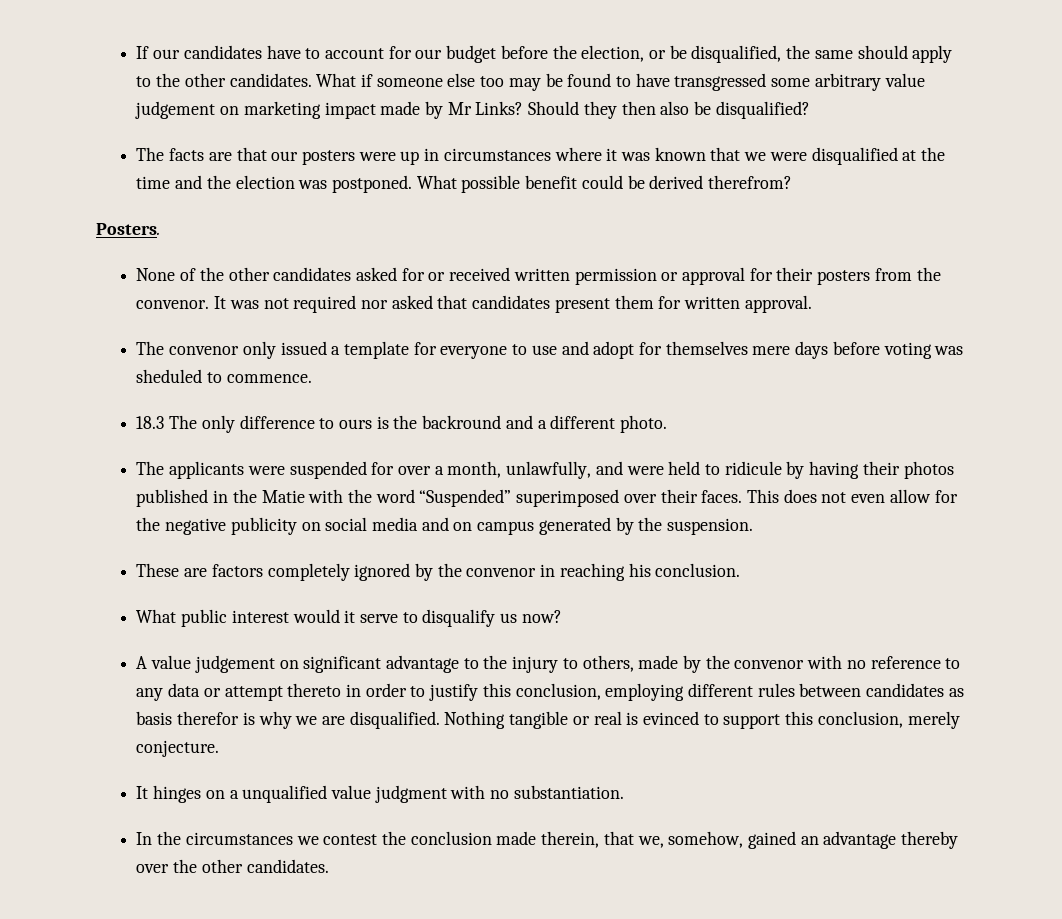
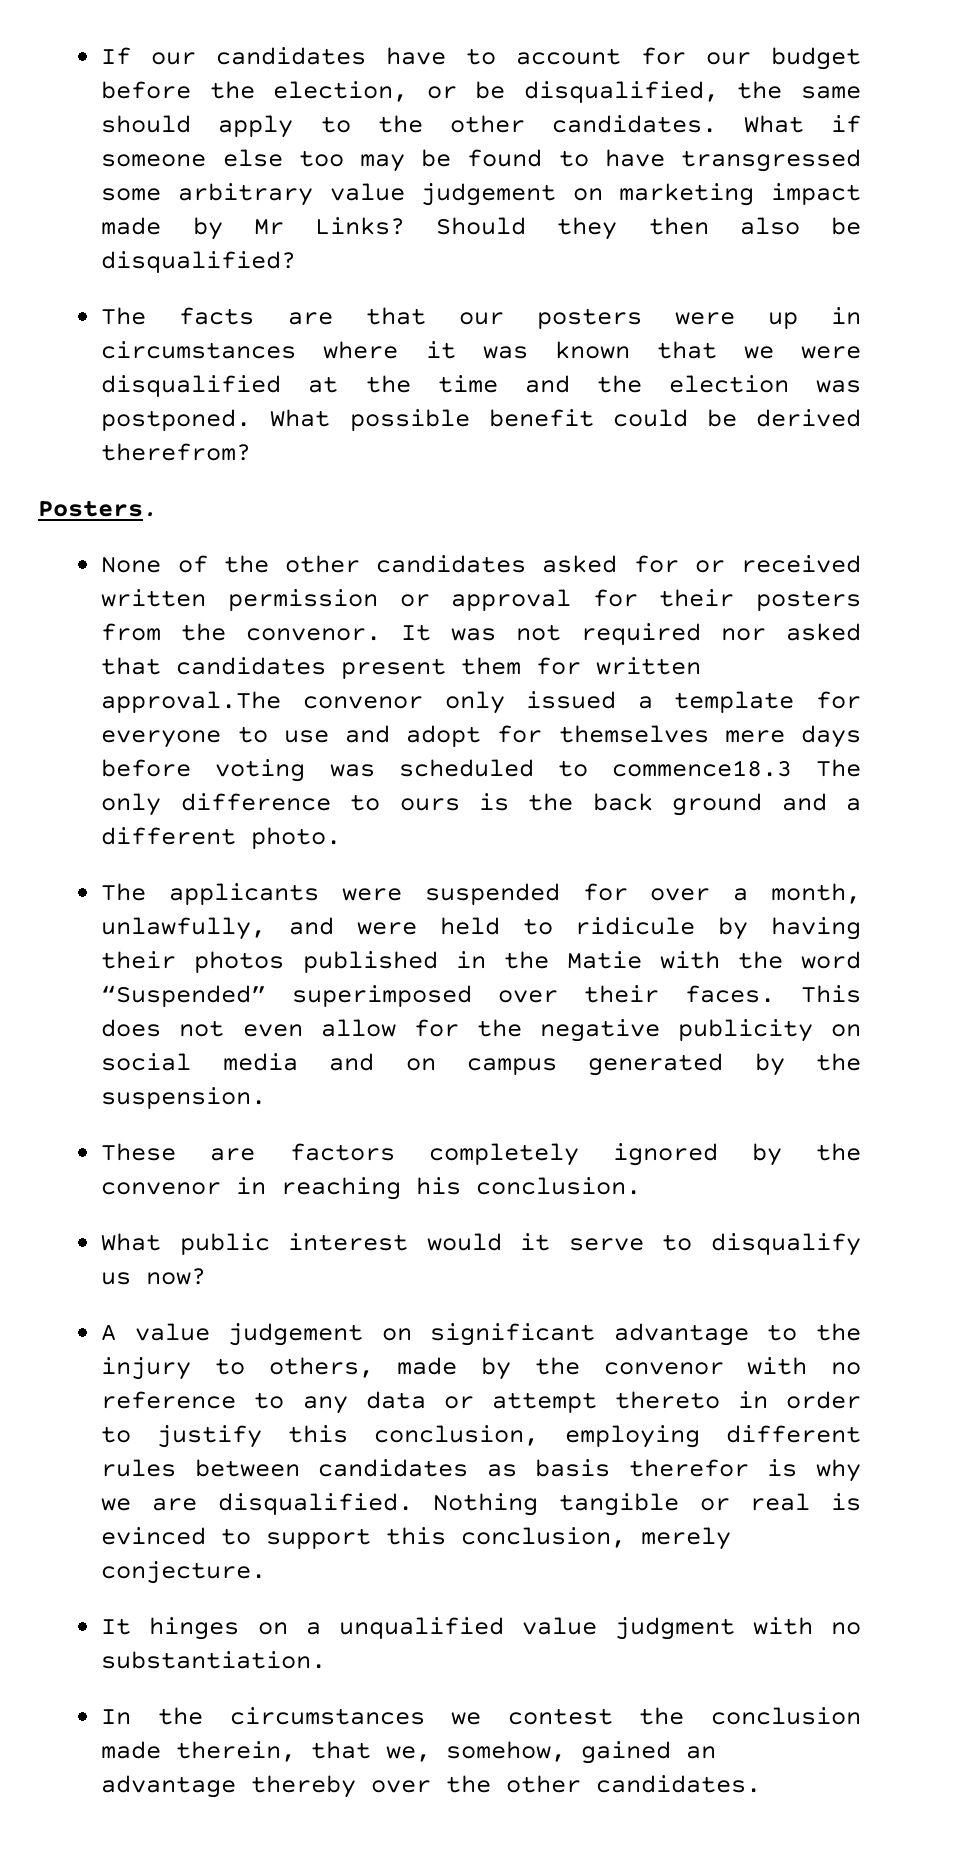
- It was not required nor asked that candidates present them for written approval.
- The convenor only issued a template for everyone to use and adopt for themselves mere days before voting was sheduled to commence.
- 18.3 The only difference to ours is the backround and a different photo.
+ It was not required nor asked that candidates present them for written approval.The convenor only issued a template for everyone to use and adopt for themselves mere days before voting was scheduled to commence18.3 The only difference to ours is the back ground and a different photo.

